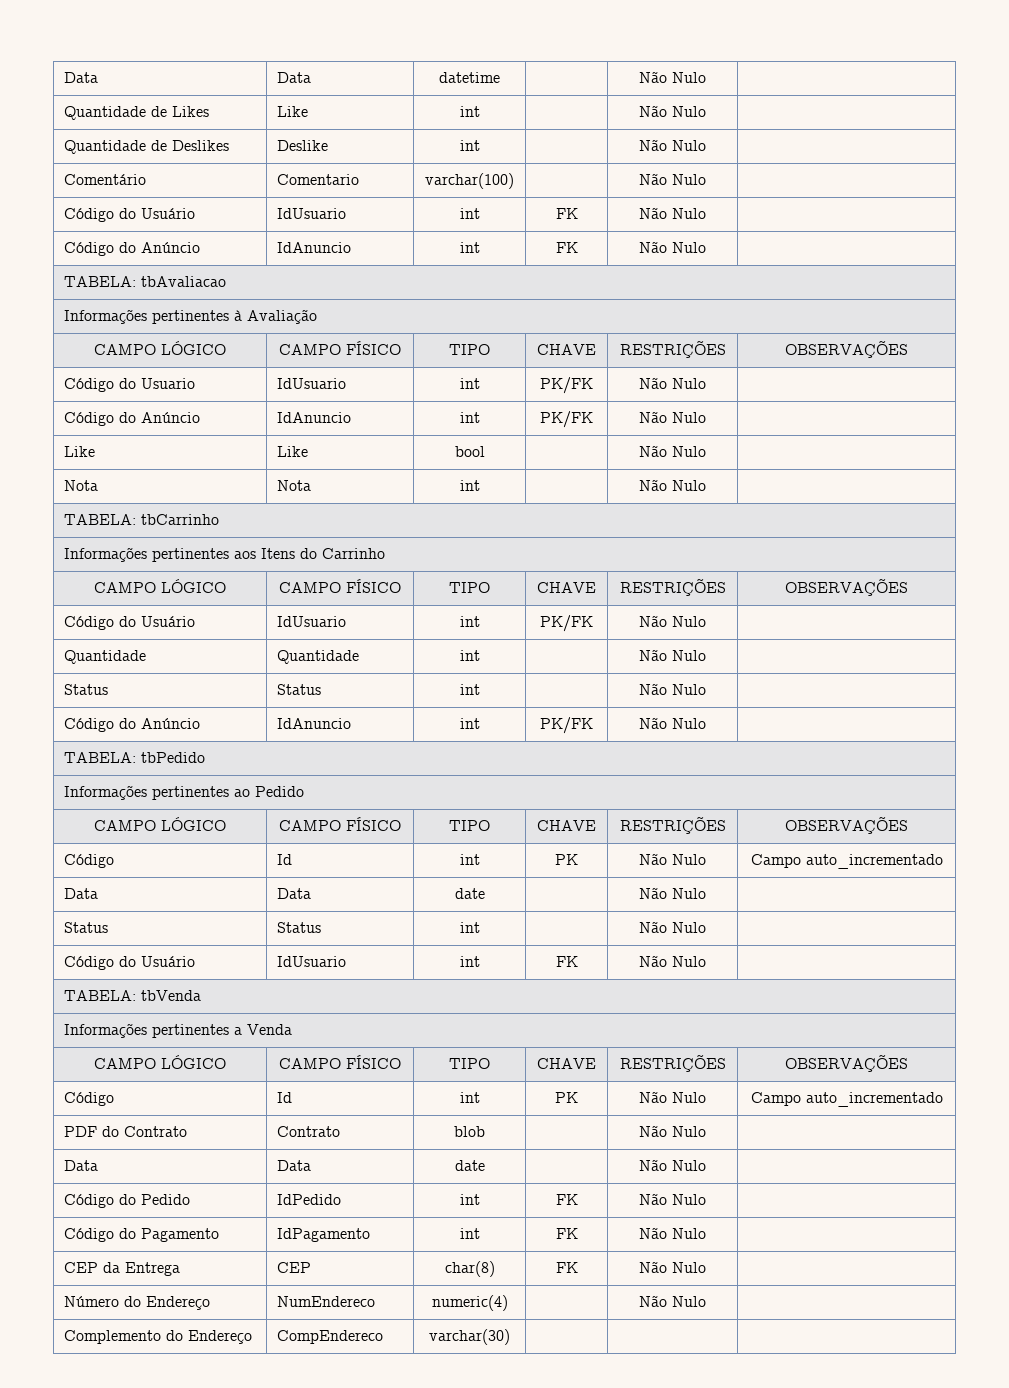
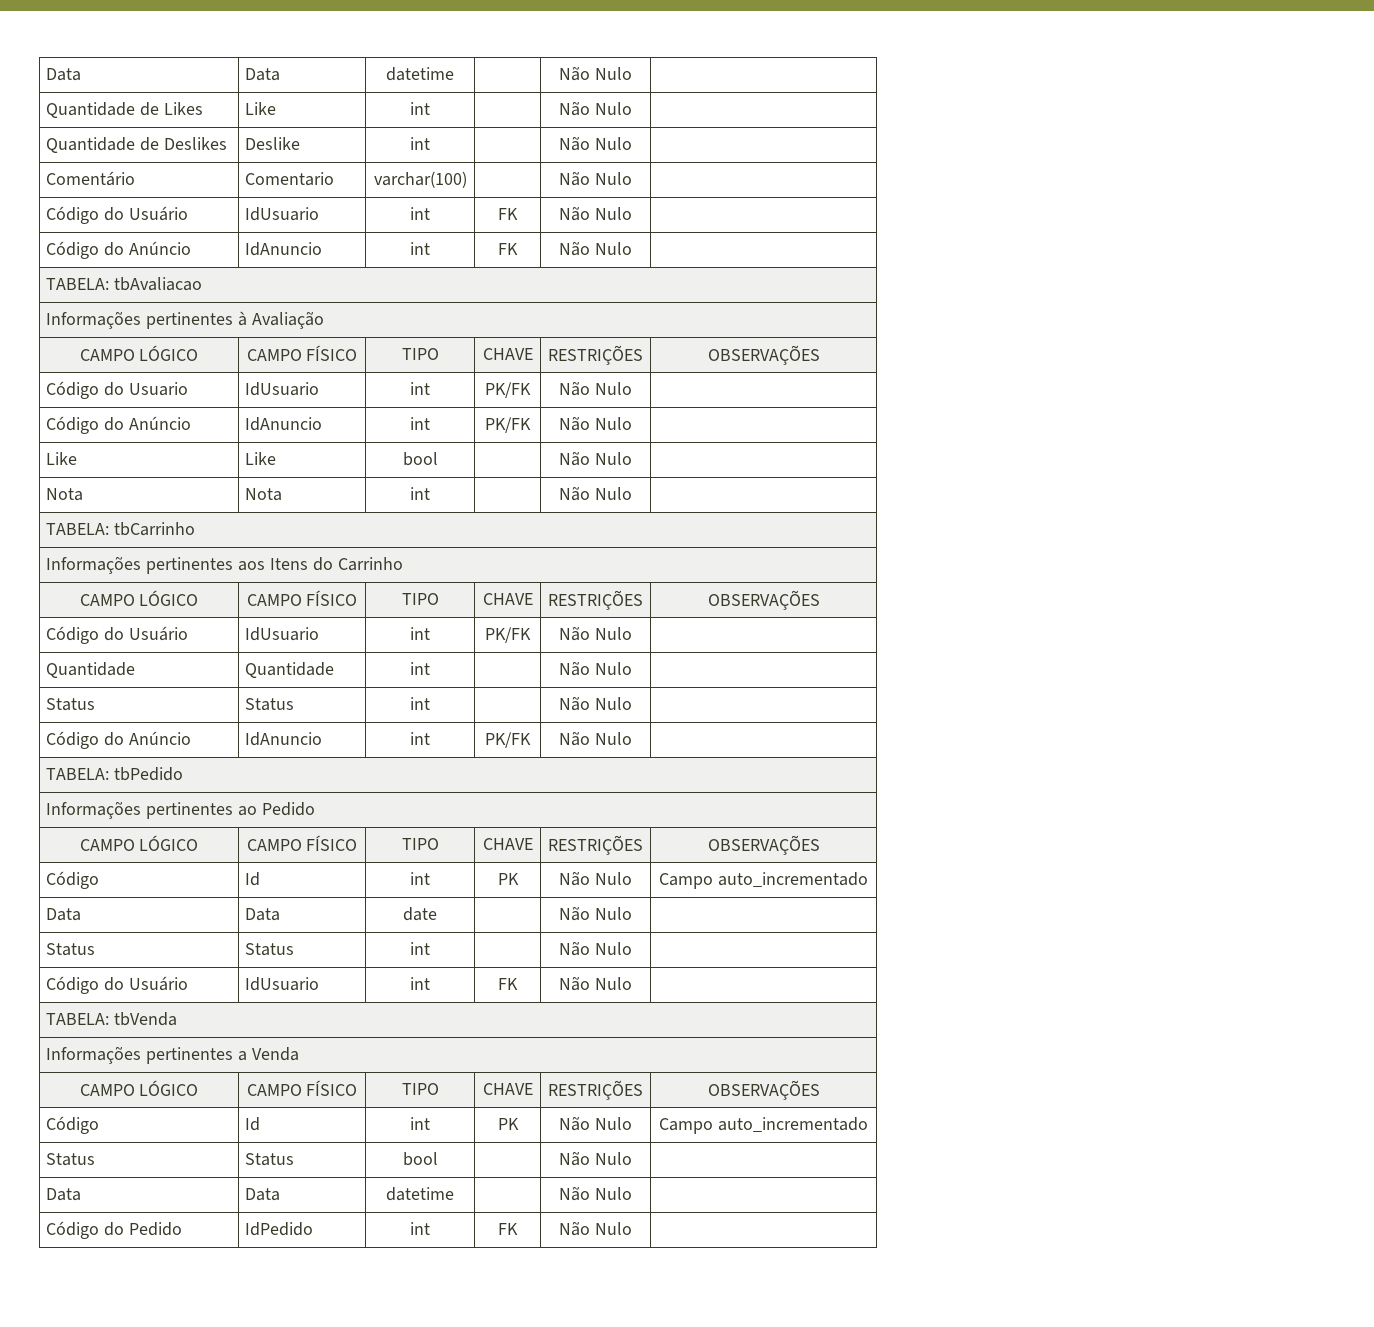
- PDF do Contrato | Contrato | blob | | Não Nulo |
- Data | Data | date | | Não Nulo |
+ Status | Status | bool | | Não Nulo |
+ Data | Data | datetime | | Não Nulo |
- Código do Pagamento | IdPagamento | int | FK | Não Nulo |
- CEP da Entrega | CEP | char(8) | FK | Não Nulo |
- Número do Endereço | NumEndereco | numeric(4) | | Não Nulo |
- Complemento do Endereço | CompEndereco | varchar(30) | | |

